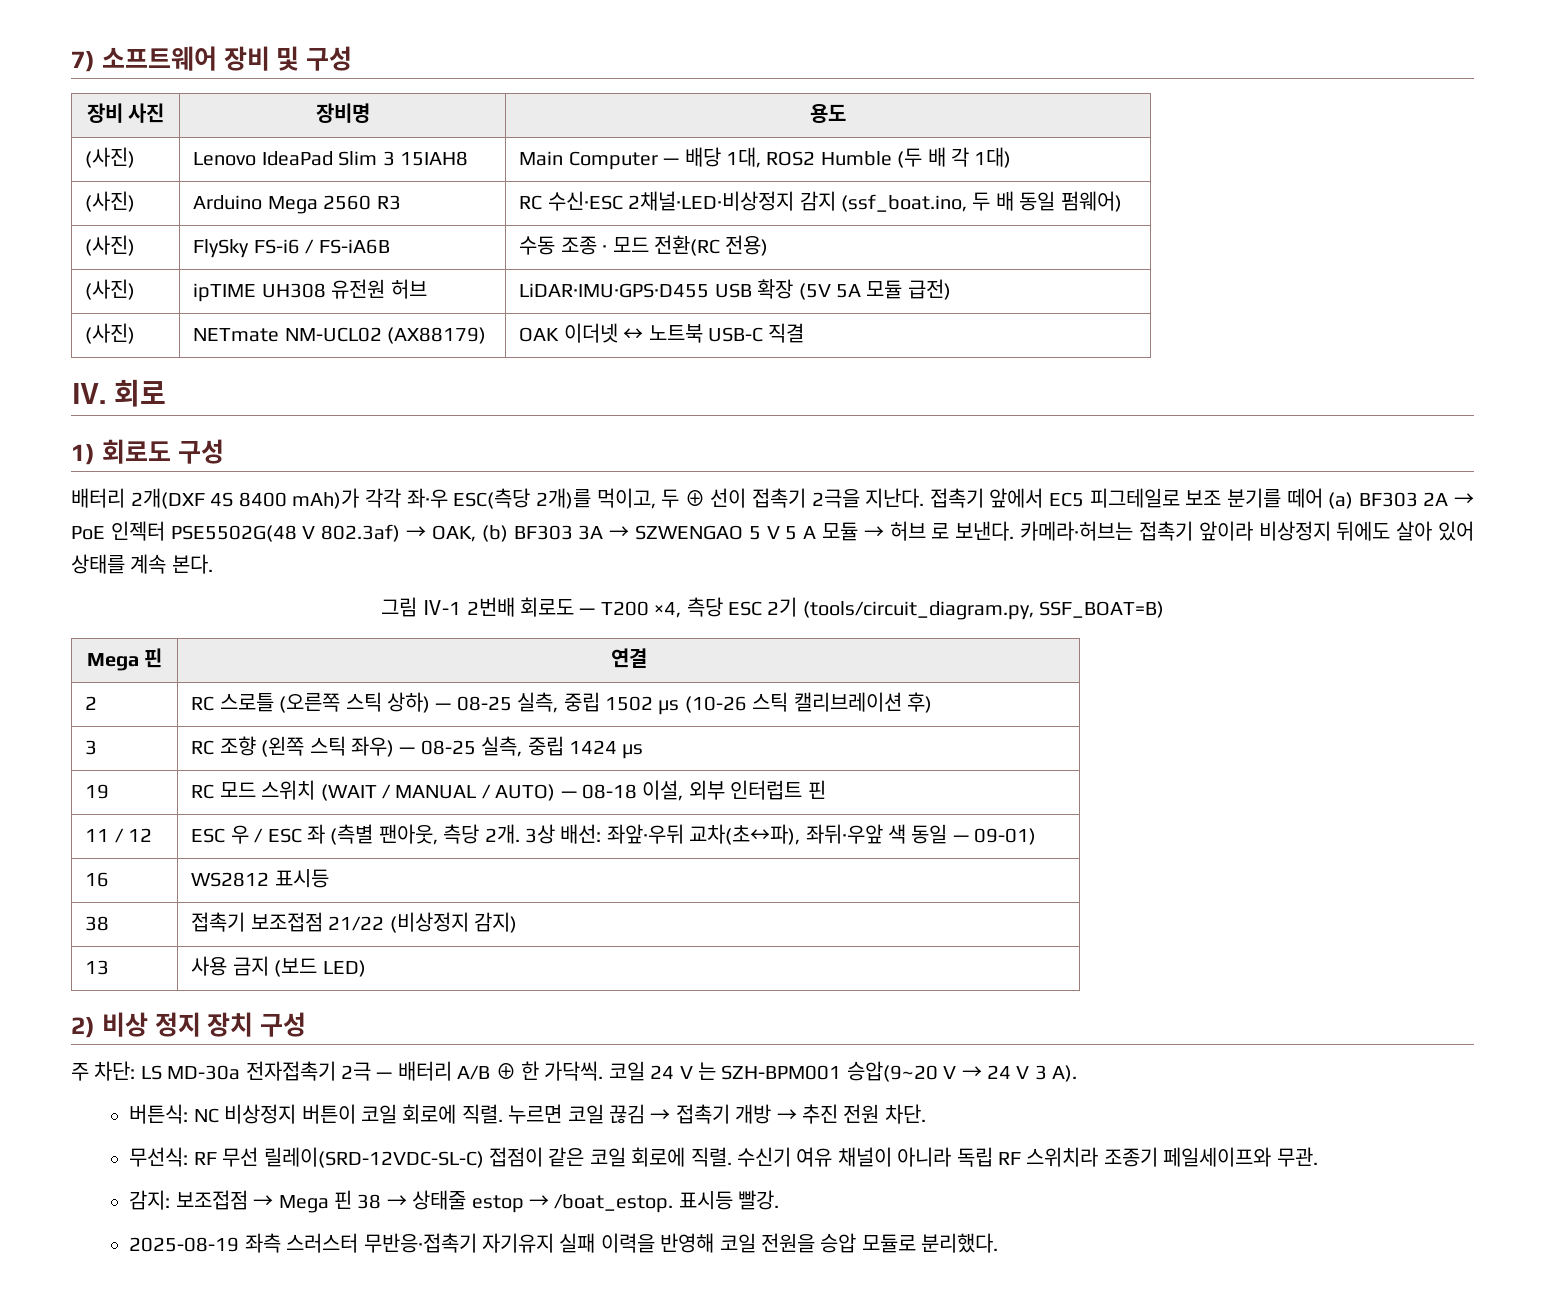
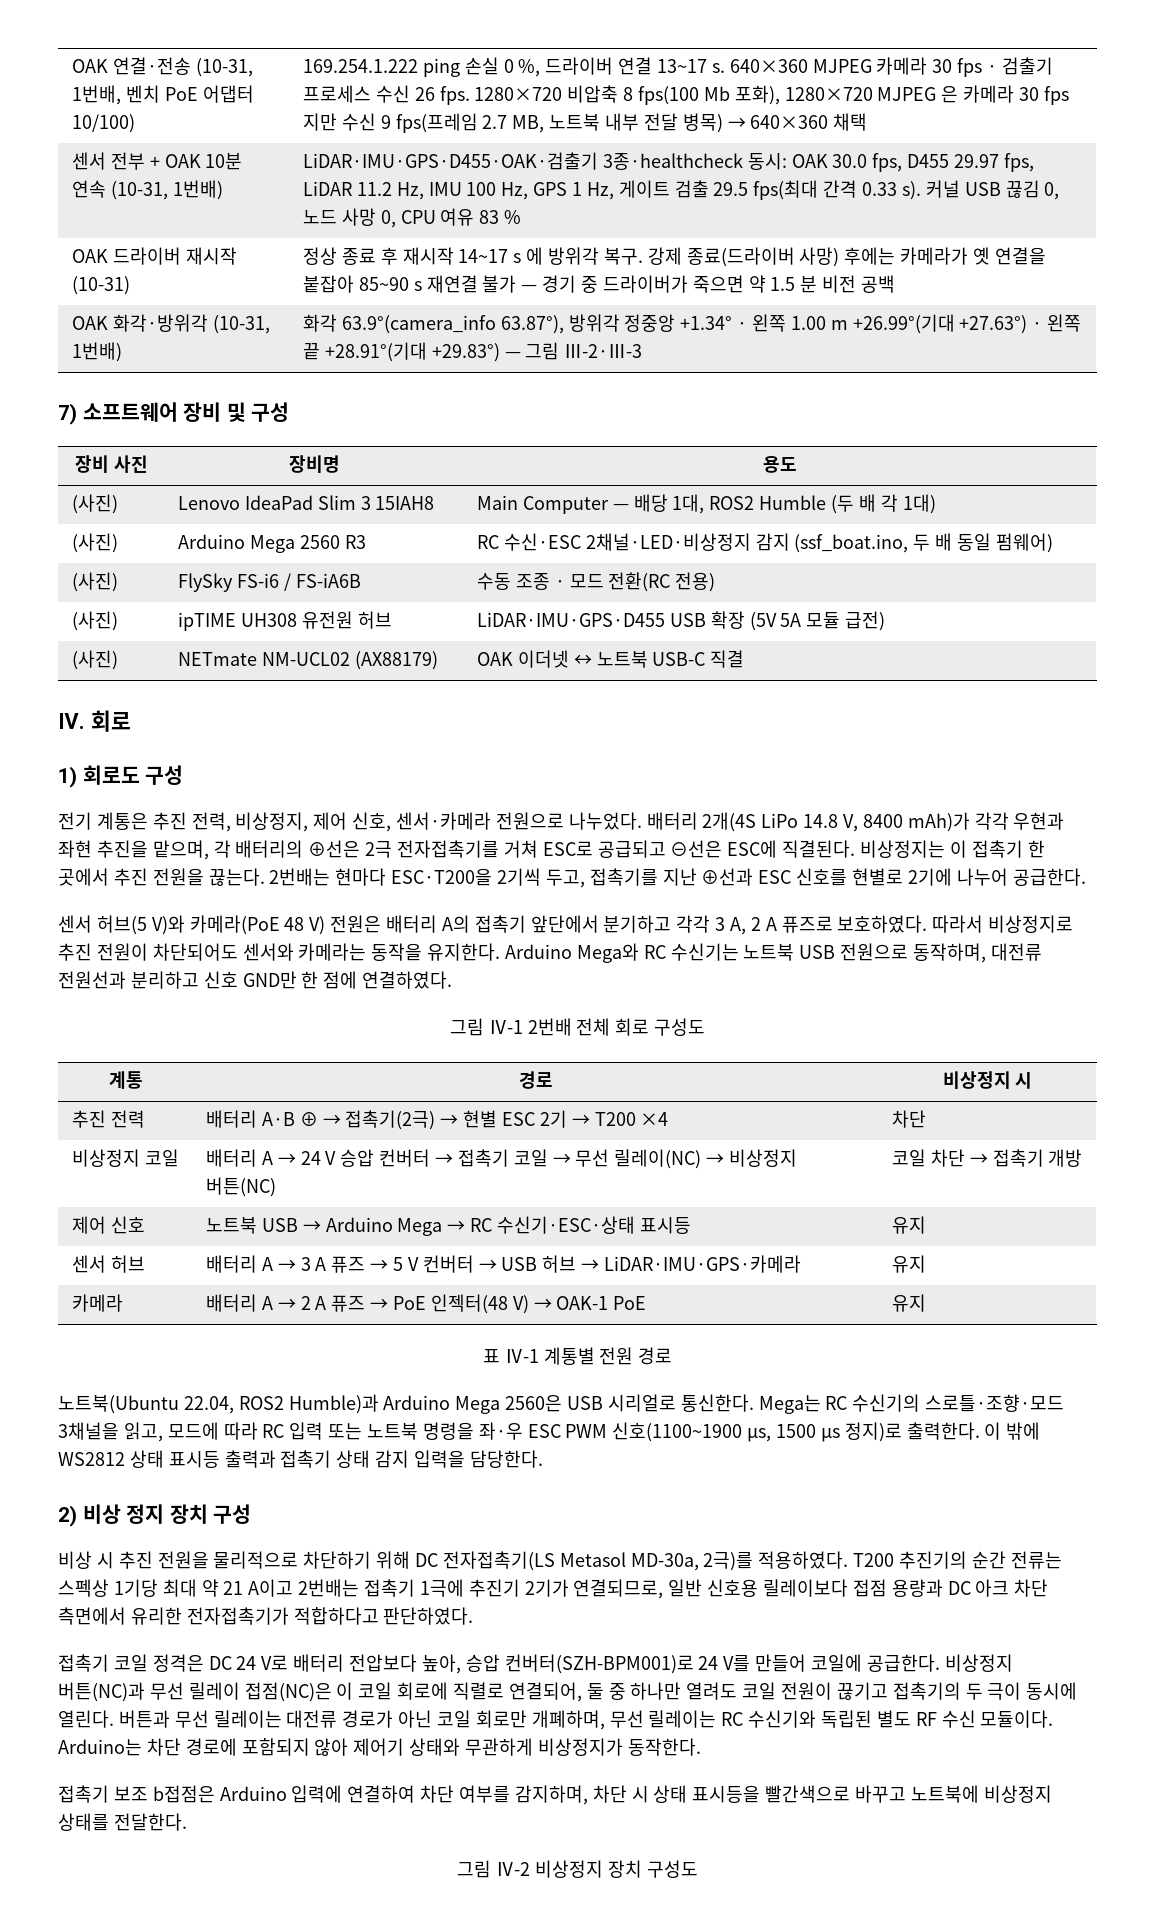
+ OAK 연결·전송 (10-31, 1번배, 벤치 PoE 어댑터 10/100) | 169.254.1.222 ping 손실 0 %, 드라이버 연결 13~17 s. 640×360 MJPEG 카메라 30 fps · 검출기 프로세스 수신 26 fps. 1280×720 비압축 8 fps(100 Mb 포화), 1280×720 MJPEG 은 카메라 30 fps 지만 수신 9 fps(프레임 2.7 MB, 노트북 내부 전달 병목) → 640×360 채택
+ 센서 전부 + OAK 10분 연속 (10-31, 1번배) | LiDAR·IMU·GPS·D455·OAK·검출기 3종·healthcheck 동시: OAK 30.0 fps, D455 29.97 fps, LiDAR 11.2 Hz, IMU 100 Hz, GPS 1 Hz, 게이트 검출 29.5 fps(최대 간격 0.33 s). 커널 USB 끊김 0, 노드 사망 0, CPU 여유 83 %
+ OAK 드라이버 재시작 (10-31) | 정상 종료 후 재시작 14~17 s 에 방위각 복구. 강제 종료(드라이버 사망) 후에는 카메라가 옛 연결을 붙잡아 85~90 s 재연결 불가 — 경기 중 드라이버가 죽으면 약 1.5 분 비전 공백
+ OAK 화각·방위각 (10-31, 1번배) | 화각 63.9°(camera_info 63.87°), 방위각 정중앙 +1.34° · 왼쪽 1.00 m +26.99°(기대 +27.63°) · 왼쪽 끝 +28.91°(기대 +29.83°) — 그림 Ⅲ-2·Ⅲ-3
- 배터리 2개(DXF 4S 8400 mAh)가 각각 좌·우 ESC(측당 2개)를 먹이고, 두 ⊕ 선이 접촉기 2극을 지난다. 접촉기 앞에서 EC5 피그테일로 보조 분기를 떼어 (a) BF303 2A → PoE 인젝터 PSE5502G(48 V 802.3af) → OAK, (b) BF303 3A → SZWENGAO 5 V 5 A 모듈 → 허브 로 보낸다. 카메라·허브는 접촉기 앞이라 비상정지 뒤에도 살아 있어 상태를 계속 본다.
- 그림 Ⅳ-1 2번배 회로도 — T200 ×4, 측당 ESC 2기 (tools/circuit_diagram.py, SSF_BOAT=B)
- Mega 핀 | 연결
- 2 | RC 스로틀 (오른쪽 스틱 상하) — 08-25 실측, 중립 1502 µs (10-26 스틱 캘리브레이션 후)
- 3 | RC 조향 (왼쪽 스틱 좌우) — 08-25 실측, 중립 1424 µs
- 19 | RC 모드 스위치 (WAIT / MANUAL / AUTO) — 08-18 이설, 외부 인터럽트 핀
- 11 / 12 | ESC 우 / ESC 좌 (측별 팬아웃, 측당 2개. 3상 배선: 좌앞·우뒤 교차(초↔파), 좌뒤·우앞 색 동일 — 09-01)
- 16 | WS2812 표시등
- 38 | 접촉기 보조접점 21/22 (비상정지 감지)
- 13 | 사용 금지 (보드 LED)
+ 전기 계통은 추진 전력, 비상정지, 제어 신호, 센서·카메라 전원으로 나누었다. 배터리 2개(4S LiPo 14.8 V, 8400 mAh)가 각각 우현과 좌현 추진을 맡으며, 각 배터리의 ⊕선은 2극 전자접촉기를 거쳐 ESC로 공급되고 ⊖선은 ESC에 직결된다. 비상정지는 이 접촉기 한 곳에서 추진 전원을 끊는다. 2번배는 현마다 ESC·T200을 2기씩 두고, 접촉기를 지난 ⊕선과 ESC 신호를 현별로 2기에 나누어 공급한다.
+ 센서 허브(5 V)와 카메라(PoE 48 V) 전원은 배터리 A의 접촉기 앞단에서 분기하고 각각 3 A, 2 A 퓨즈로 보호하였다. 따라서 비상정지로 추진 전원이 차단되어도 센서와 카메라는 동작을 유지한다. Arduino Mega와 RC 수신기는 노트북 USB 전원으로 동작하며, 대전류 전원선과 분리하고 신호 GND만 한 점에 연결하였다.
+ 그림 Ⅳ-1 2번배 전체 회로 구성도
+ 계통 | 경로 | 비상정지 시
+ 추진 전력 | 배터리 A·B ⊕ → 접촉기(2극) → 현별 ESC 2기 → T200 ×4 | 차단
+ 비상정지 코일 | 배터리 A → 24 V 승압 컨버터 → 접촉기 코일 → 무선 릴레이(NC) → 비상정지 버튼(NC) | 코일 차단 → 접촉기 개방
+ 제어 신호 | 노트북 USB → Arduino Mega → RC 수신기·ESC·상태 표시등 | 유지
+ 센서 허브 | 배터리 A → 3 A 퓨즈 → 5 V 컨버터 → USB 허브 → LiDAR·IMU·GPS·카메라 | 유지
+ 카메라 | 배터리 A → 2 A 퓨즈 → PoE 인젝터(48 V) → OAK-1 PoE | 유지
+ 표 Ⅳ-1 계통별 전원 경로
+ 노트북(Ubuntu 22.04, ROS2 Humble)과 Arduino Mega 2560은 USB 시리얼로 통신한다. Mega는 RC 수신기의 스로틀·조향·모드 3채널을 읽고, 모드에 따라 RC 입력 또는 노트북 명령을 좌·우 ESC PWM 신호(1100~1900 µs, 1500 µs 정지)로 출력한다. 이 밖에 WS2812 상태 표시등 출력과 접촉기 상태 감지 입력을 담당한다.
- 주 차단: LS MD-30a 전자접촉기 2극 — 배터리 A/B ⊕ 한 가닥씩. 코일 24 V 는 SZH-BPM001 승압(9~20 V → 24 V 3 A).
- 버튼식: NC 비상정지 버튼이 코일 회로에 직렬. 누르면 코일 끊김 → 접촉기 개방 → 추진 전원 차단.
- 무선식: RF 무선 릴레이(SRD-12VDC-SL-C) 접점이 같은 코일 회로에 직렬. 수신기 여유 채널이 아니라 독립 RF 스위치라 조종기 페일세이프와 무관.
- 감지: 보조접점 → Mega 핀 38 → 상태줄 estop → /boat_estop. 표시등 빨강.
- 2025-08-19 좌측 스러스터 무반응·접촉기 자기유지 실패 이력을 반영해 코일 전원을 승압 모듈로 분리했다.
+ 비상 시 추진 전원을 물리적으로 차단하기 위해 DC 전자접촉기(LS Metasol MD-30a, 2극)를 적용하였다. T200 추진기의 순간 전류는 스펙상 1기당 최대 약 21 A이고 2번배는 접촉기 1극에 추진기 2기가 연결되므로, 일반 신호용 릴레이보다 접점 용량과 DC 아크 차단 측면에서 유리한 전자접촉기가 적합하다고 판단하였다.
+ 접촉기 코일 정격은 DC 24 V로 배터리 전압보다 높아, 승압 컨버터(SZH-BPM001)로 24 V를 만들어 코일에 공급한다. 비상정지 버튼(NC)과 무선 릴레이 접점(NC)은 이 코일 회로에 직렬로 연결되어, 둘 중 하나만 열려도 코일 전원이 끊기고 접촉기의 두 극이 동시에 열린다. 버튼과 무선 릴레이는 대전류 경로가 아닌 코일 회로만 개폐하며, 무선 릴레이는 RC 수신기와 독립된 별도 RF 수신 모듈이다. Arduino는 차단 경로에 포함되지 않아 제어기 상태와 무관하게 비상정지가 동작한다.
+ 접촉기 보조 b접점은 Arduino 입력에 연결하여 차단 여부를 감지하며, 차단 시 상태 표시등을 빨간색으로 바꾸고 노트북에 비상정지 상태를 전달한다.
+ 그림 Ⅳ-2 비상정지 장치 구성도

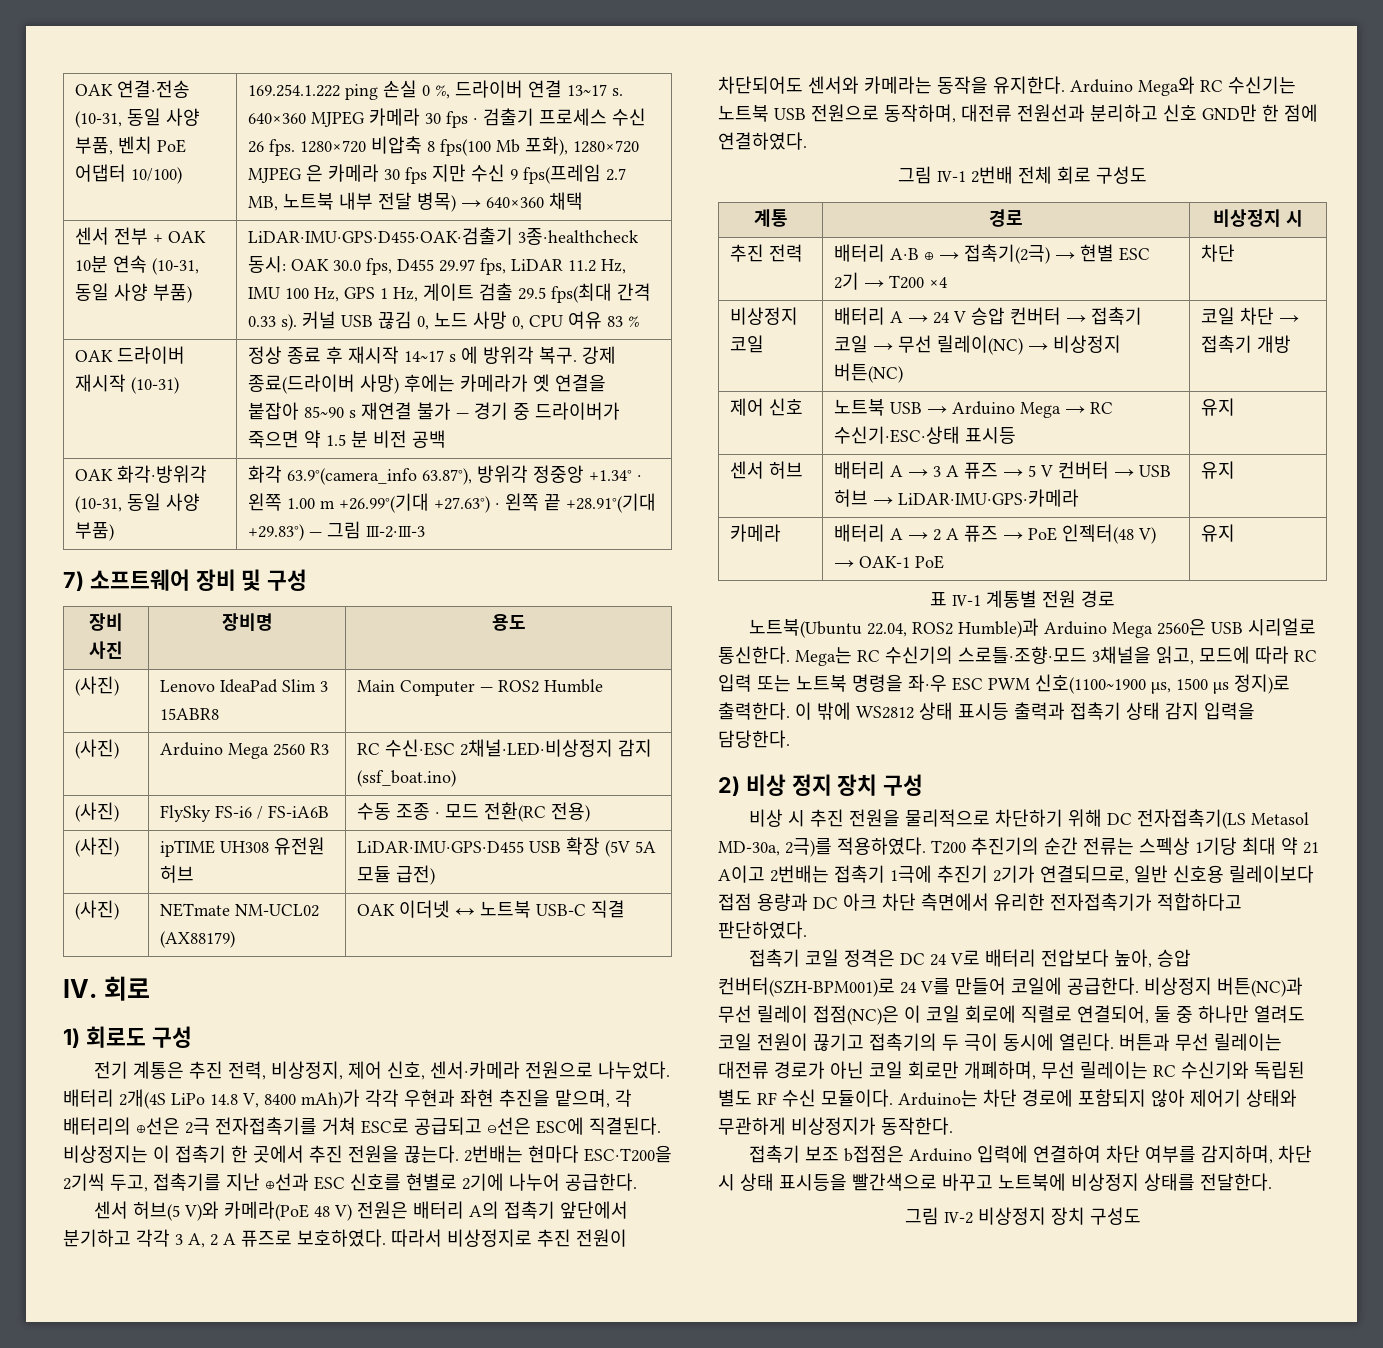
- OAK 연결·전송 (10-31, 1번배, 벤치 PoE 어댑터 10/100)
+ OAK 연결·전송 (10-31, 동일 사양 부품, 벤치 PoE 어댑터 10/100)
- 센서 전부 + OAK 10분 연속 (10-31, 1번배)
+ 센서 전부 + OAK 10분 연속 (10-31, 동일 사양 부품)
- OAK 화각·방위각 (10-31, 1번배) | 화각 63.9°(camera_info 63.87°), 방위각 정중앙 +1.34° · 왼쪽 1.00 m +26.99°(기대 +27.63°) · 왼쪽 끝 +28.91°(기대 +29.83°) — 그림 Ⅲ-2·Ⅲ-3
+ OAK 화각·방위각 (10-31, 동일 사양 부품) | 화각 63.9°(camera_info 63.87°), 방위각 정중앙 +1.34° · 왼쪽 1.00 m +26.99°(기대 +27.63°) · 왼쪽 끝 +28.91°(기대 +29.83°) — 그림 Ⅲ-2·Ⅲ-3
- (사진) | Lenovo IdeaPad Slim 3 15IAH8 | Main Computer — 배당 1대, ROS2 Humble (두 배 각 1대)
+ (사진) | Lenovo IdeaPad Slim 3 15ABR8 | Main Computer — ROS2 Humble
- (사진) | Arduino Mega 2560 R3 | RC 수신·ESC 2채널·LED·비상정지 감지 (ssf_boat.ino, 두 배 동일 펌웨어)
+ (사진) | Arduino Mega 2560 R3 | RC 수신·ESC 2채널·LED·비상정지 감지 (ssf_boat.ino)

